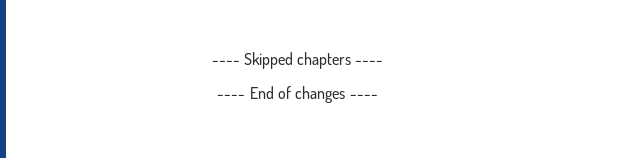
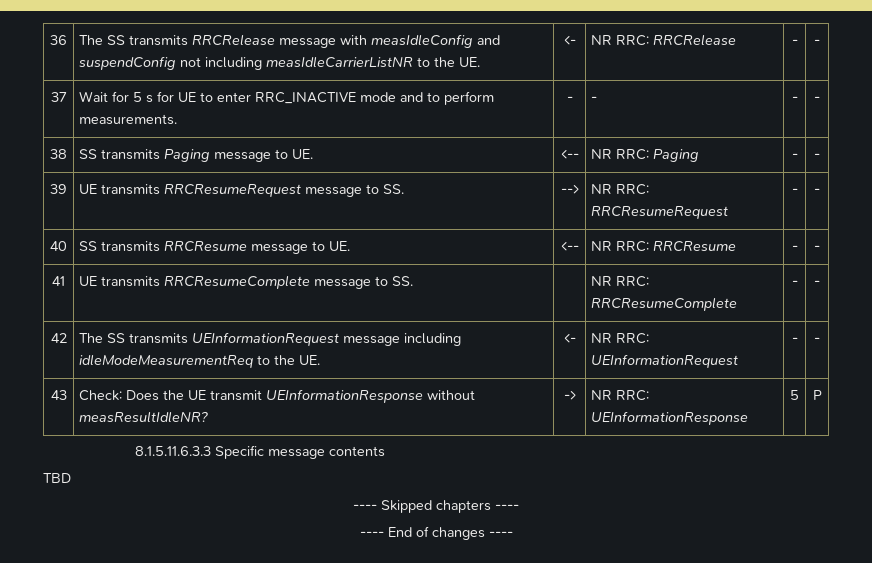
+ 36 | The SS transmits RRCRelease message with measIdleConfig and suspendConfig not including measIdleCarrierListNR to the UE. | <- | NR RRC: RRCRelease | - | -
+ 37 | Wait for 5 s for UE to enter RRC_INACTIVE mode and to perform measurements. | - | - | - | -
+ 38 | SS transmits Paging message to UE. | <-- | NR RRC: Paging | - | -
+ 39 | UE transmits RRCResumeRequest message to SS. | --> | NR RRC: RRCResumeRequest | - | -
+ 40 | SS transmits RRCResume message to UE. | <-- | NR RRC: RRCResume | - | -
+ 41 | UE transmits RRCResumeComplete message to SS. | | NR RRC: RRCResumeComplete | - | -
+ 42 | The SS transmits UEInformationRequest message including idleModeMeasurementReq to the UE. | <- | NR RRC: UEInformationRequest | - | -
+ 43 | Check: Does the UE transmit UEInformationResponse without measResultIdleNR? | -> | NR RRC: UEInformationResponse | 5 | P
+ 8.1.5.11.6.3.3 Specific message contents
+ TBD

